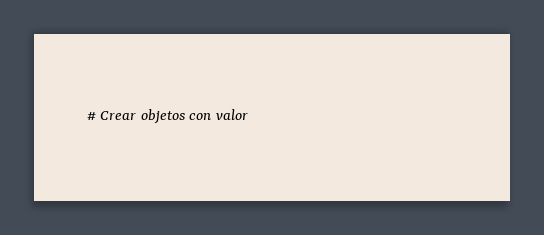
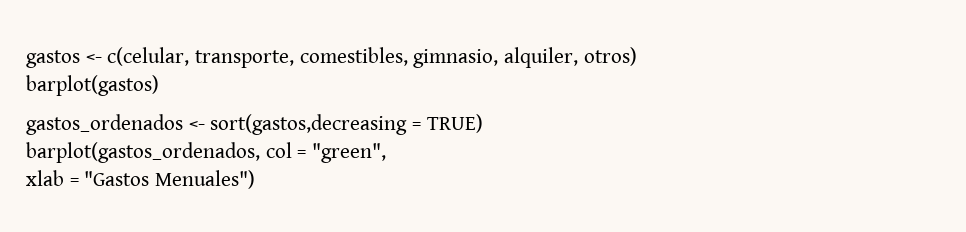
- # Crear objetos con valor
+ gastos <- c(celular, transporte, comestibles, gimnasio, alquiler, otros)
+ barplot(gastos)
+ gastos_ordenados <- sort(gastos,decreasing = TRUE)
+ barplot(gastos_ordenados, col = "green",
+ xlab = "Gastos Menuales")

